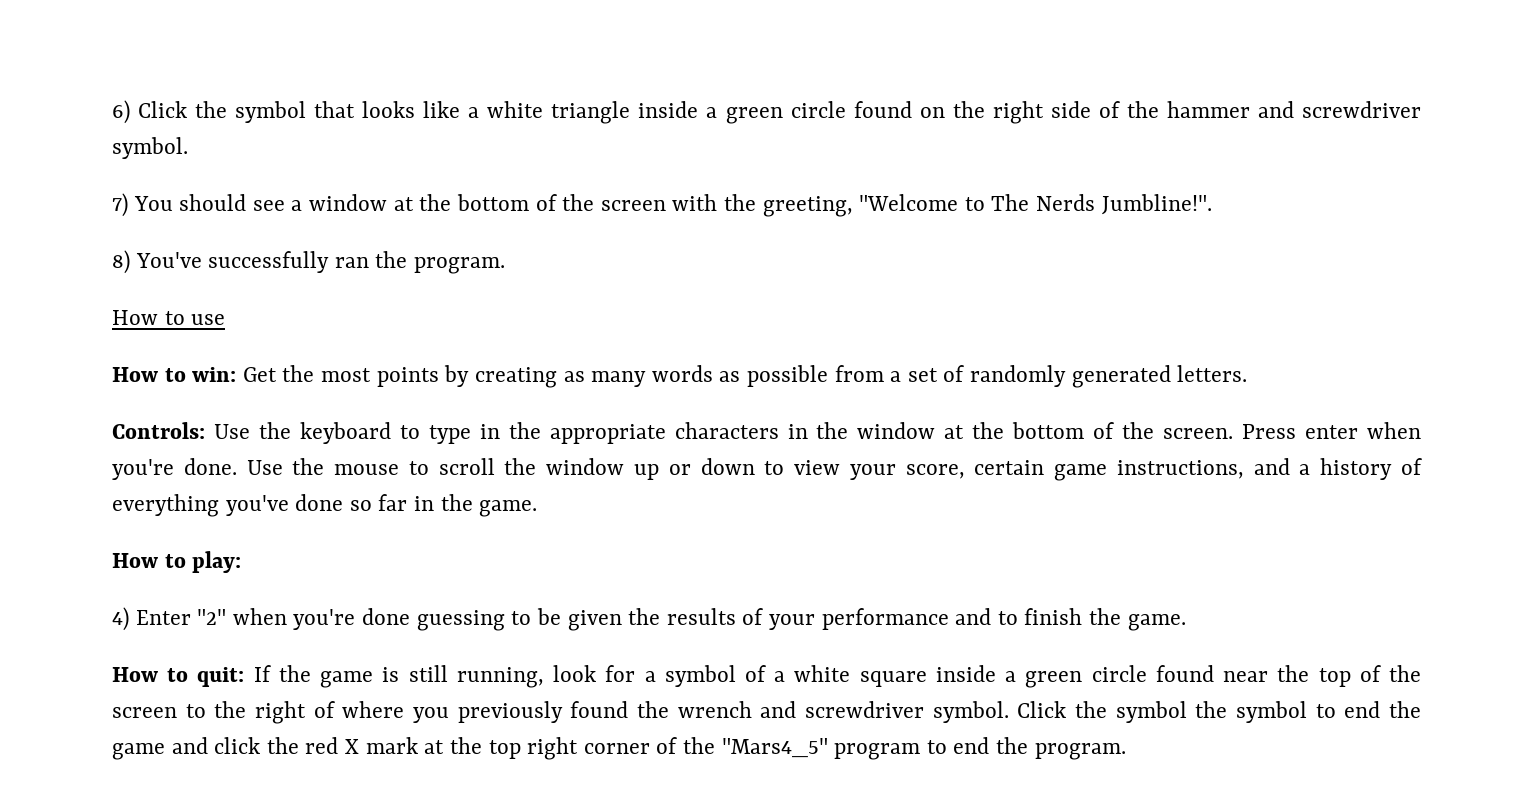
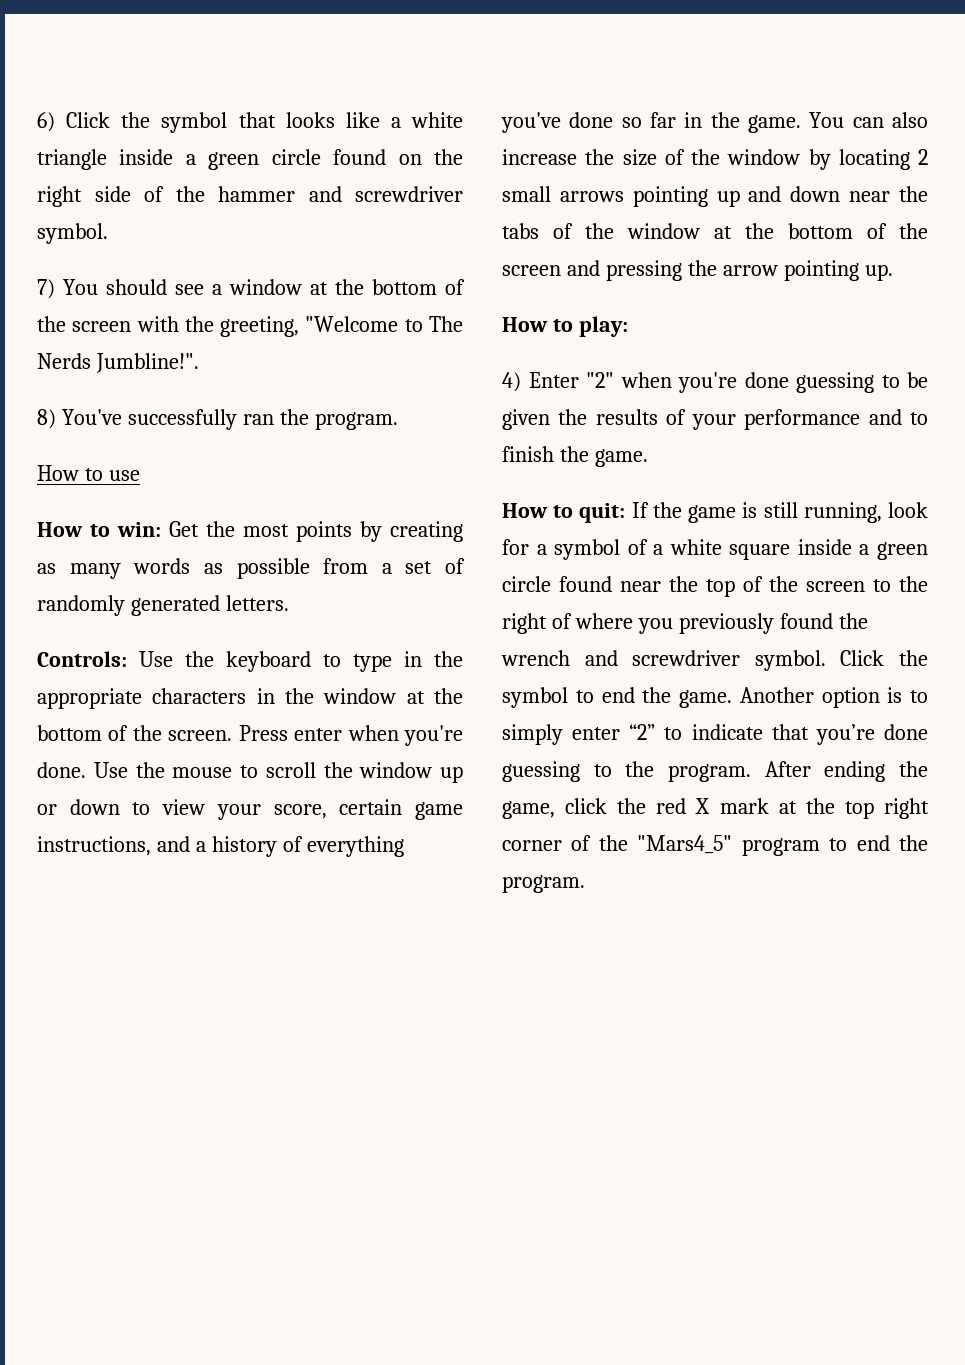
+ You can also increase the size of the window by locating 2 small arrows pointing up and down near the tabs of the window at the bottom of the screen and pressing the arrow pointing up.
- Click the symbol the symbol to end the game and click the red X mark at the top right corner of the "Mars4_5" program to end the program.
+ Click the symbol to end the game. Another option is to simply enter “2” to indicate that you’re done guessing to the program. After ending the game, click the red X mark at the top right corner of the "Mars4_5" program to end the program.

